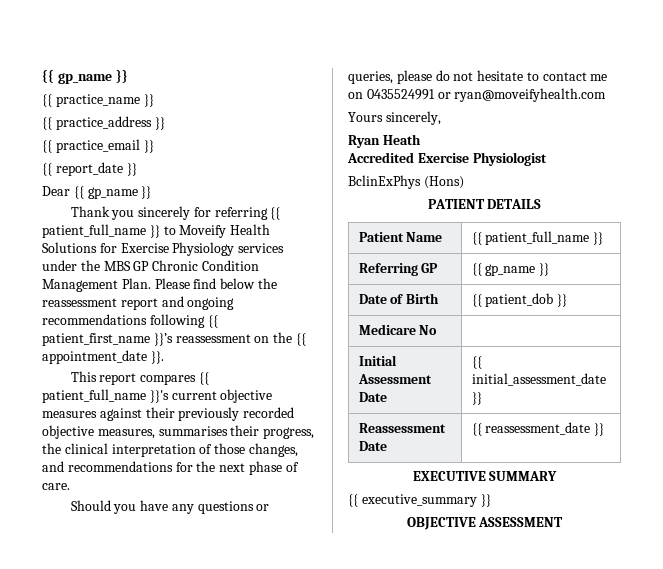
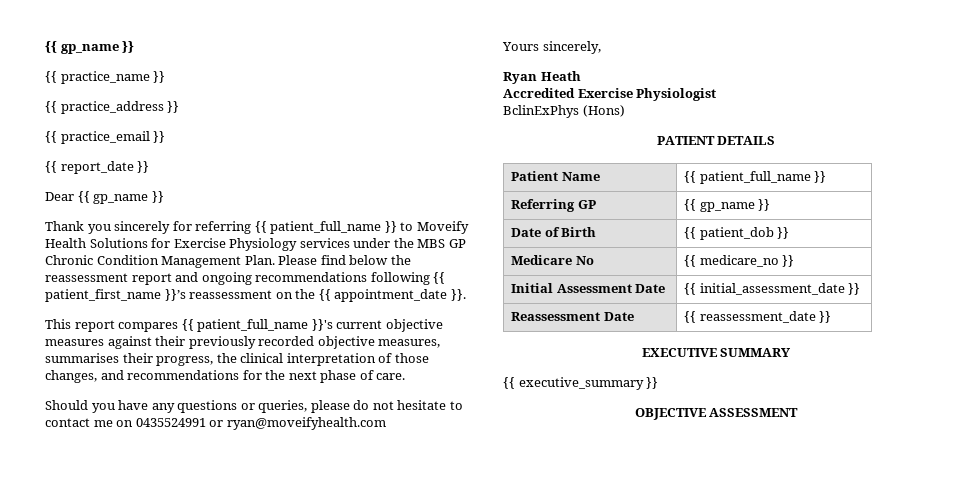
- Medicare No |
+ Medicare No | {{ medicare_no }}

